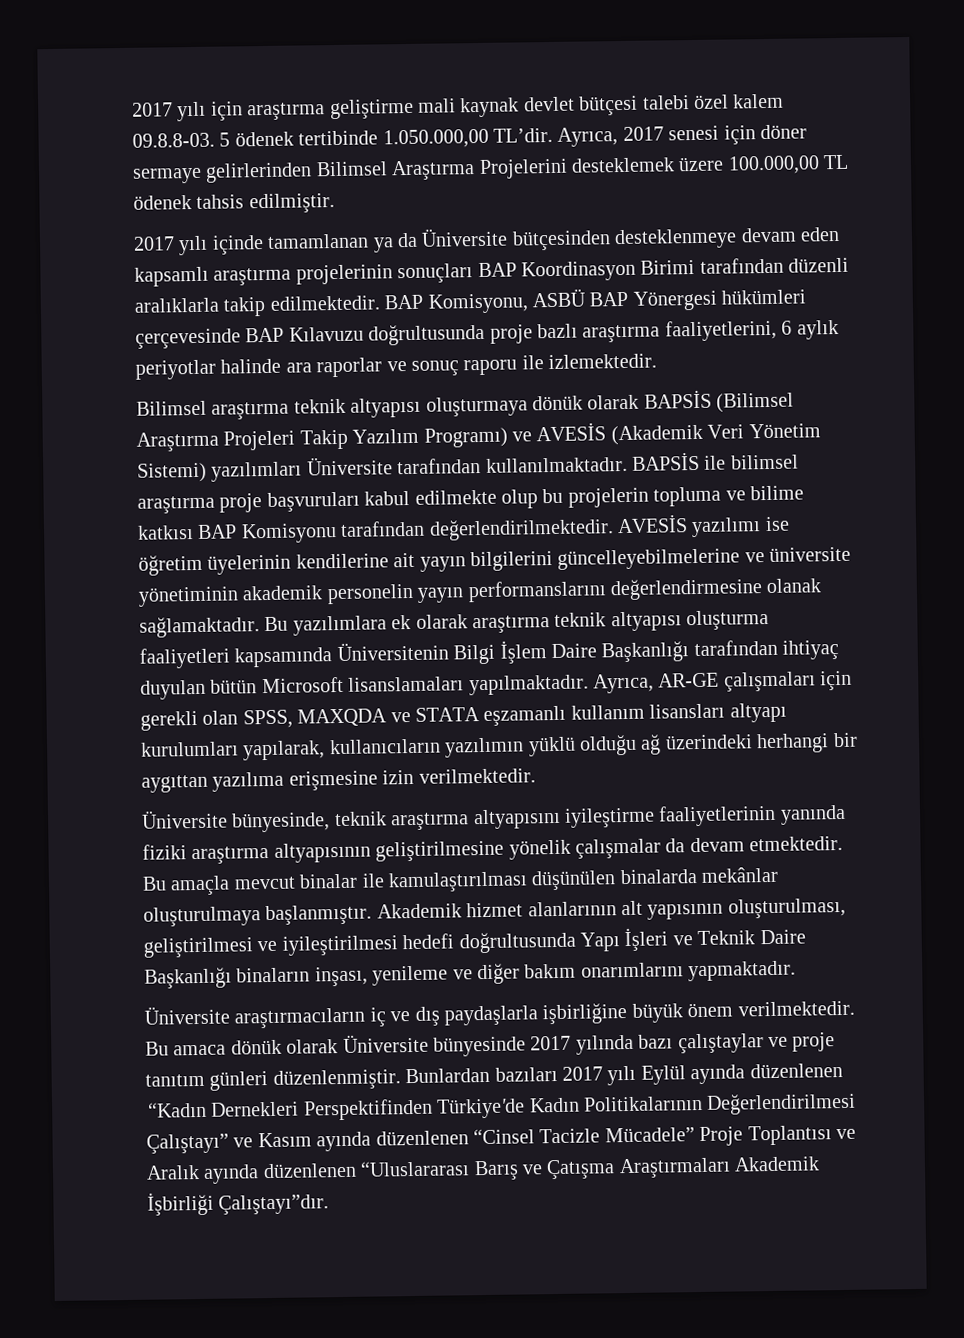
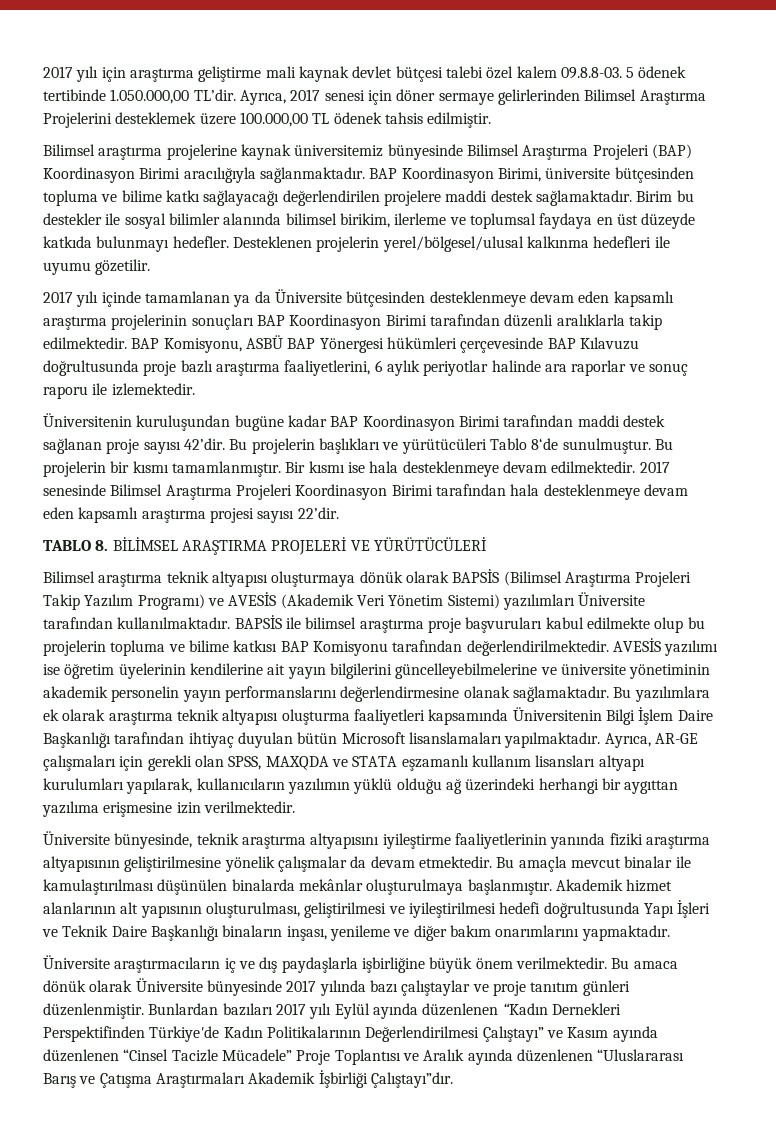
+ Bilimsel araştırma projelerine kaynak üniversitemiz bünyesinde Bilimsel Araştırma Projeleri (BAP) Koordinasyon Birimi aracılığıyla sağlanmaktadır. BAP Koordinasyon Birimi, üniversite bütçesinden topluma ve bilime katkı sağlayacağı değerlendirilen projelere maddi destek sağlamaktadır. Birim bu destekler ile sosyal bilimler alanında bilimsel birikim, ilerleme ve toplumsal faydaya en üst düzeyde katkıda bulunmayı hedefler. Desteklenen projelerin yerel/bölgesel/ulusal kalkınma hedefleri ile uyumu gözetilir.
+ Üniversitenin kuruluşundan bugüne kadar BAP Koordinasyon Birimi tarafından maddi destek sağlanan proje sayısı 42’dir. Bu projelerin başlıkları ve yürütücüleri Tablo 8‘de sunulmuştur. Bu projelerin bir kısmı tamamlanmıştır. Bir kısmı ise hala desteklenmeye devam edilmektedir. 2017 senesinde Bilimsel Araştırma Projeleri Koordinasyon Birimi tarafından hala desteklenmeye devam eden kapsamlı araştırma projesi sayısı 22’dir.
+ TABLO 8. BİLİMSEL ARAŞTIRMA PROJELERİ VE YÜRÜTÜCÜLERİ

